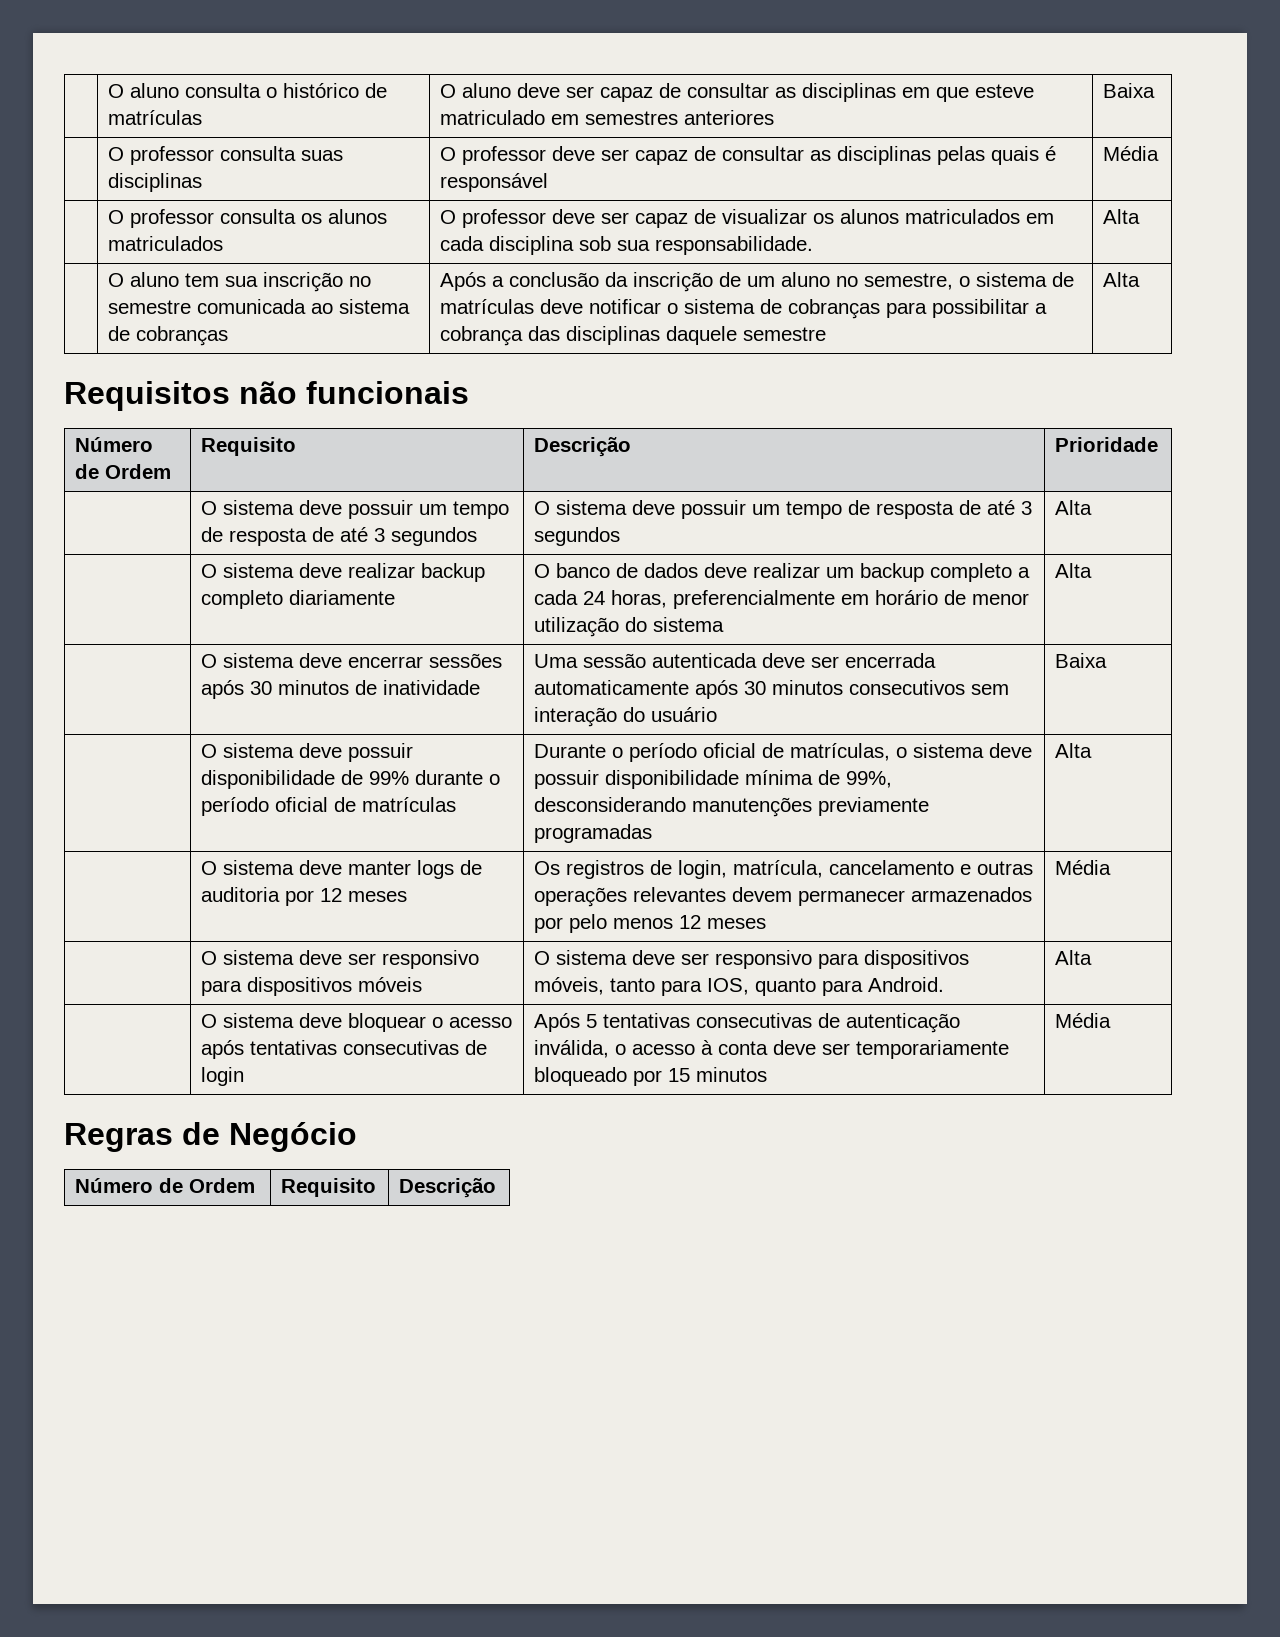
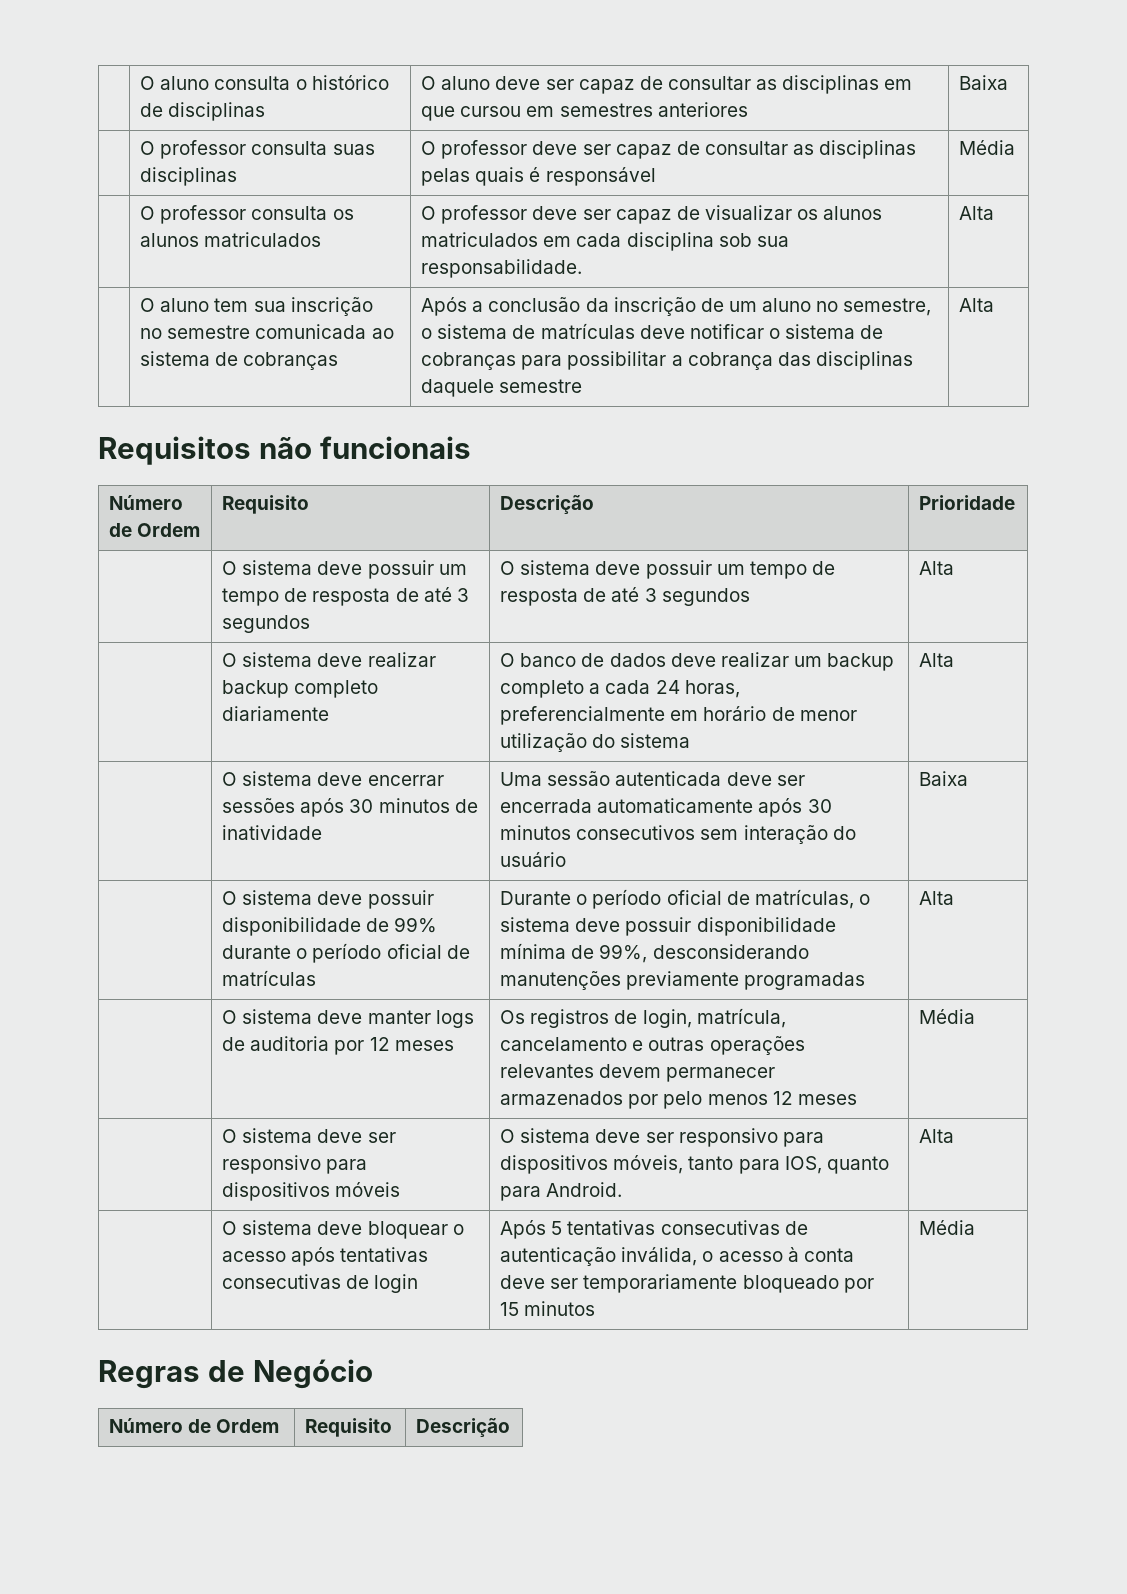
- | O aluno consulta o histórico de matrículas | O aluno deve ser capaz de consultar as disciplinas em que esteve matriculado em semestres anteriores | Baixa
+ | O aluno consulta o histórico de disciplinas | O aluno deve ser capaz de consultar as disciplinas em que cursou em semestres anteriores | Baixa

